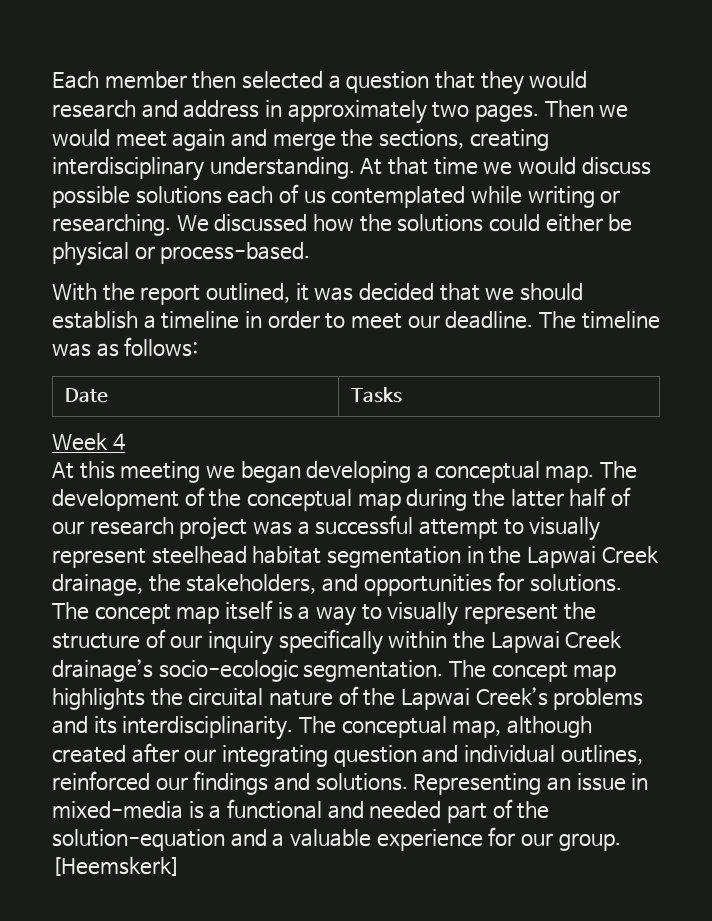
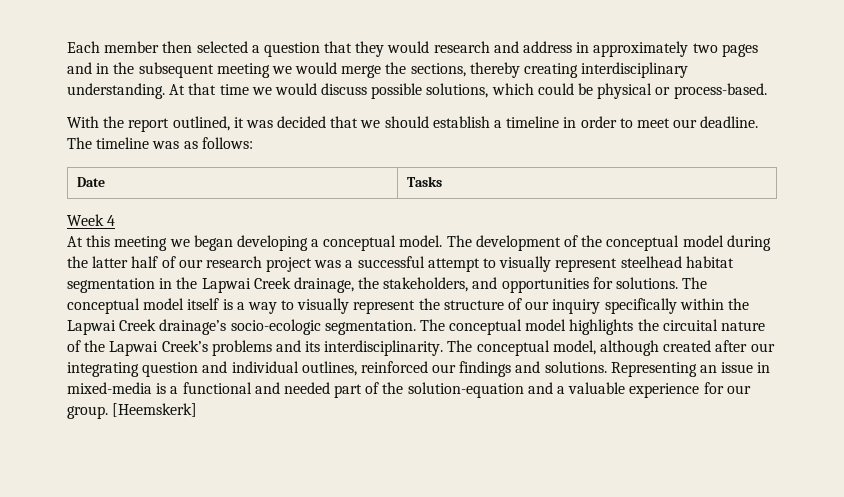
- Each member then selected a question that they would research and address in approximately two pages. Then we would meet again and merge the sections, creating interdisciplinary understanding.
+ Each member then selected a question that they would research and address in approximately two pages and in the subsequent meeting we would merge the sections, thereby creating interdisciplinary understanding.
- At that time we would discuss possible solutions each of us contemplated while writing or researching. We discussed how the solutions could either be physical or process-based.
+ At that time we would discuss possible solutions, which could be physical or process-based.
- At this meeting we began developing a conceptual map.
+ At this meeting we began developing a conceptual model.
- The development of the conceptual map during the latter half of our research project was a successful attempt to visually represent steelhead habitat segmentation in the Lapwai Creek drainage, the stakeholders, and opportunities for solutions.
+ The development of the conceptual model during the latter half of our research project was a successful attempt to visually represent steelhead habitat segmentation in the Lapwai Creek drainage, the stakeholders, and opportunities for solutions.
- The concept map itself is a way to visually represent the structure of our inquiry specifically within the Lapwai Creek drainage’s socio-ecologic segmentation.
+ The conceptual model itself is a way to visually represent the structure of our inquiry specifically within the Lapwai Creek drainage’s socio-ecologic segmentation.
- The concept map highlights the circuital nature of the Lapwai Creek’s problems and its interdisciplinarity.
+ The conceptual model highlights the circuital nature of the Lapwai Creek’s problems and its interdisciplinarity.
- The conceptual map, although created after our integrating question and individual outlines, reinforced our findings and solutions.
+ The conceptual model, although created after our integrating question and individual outlines, reinforced our findings and solutions.

